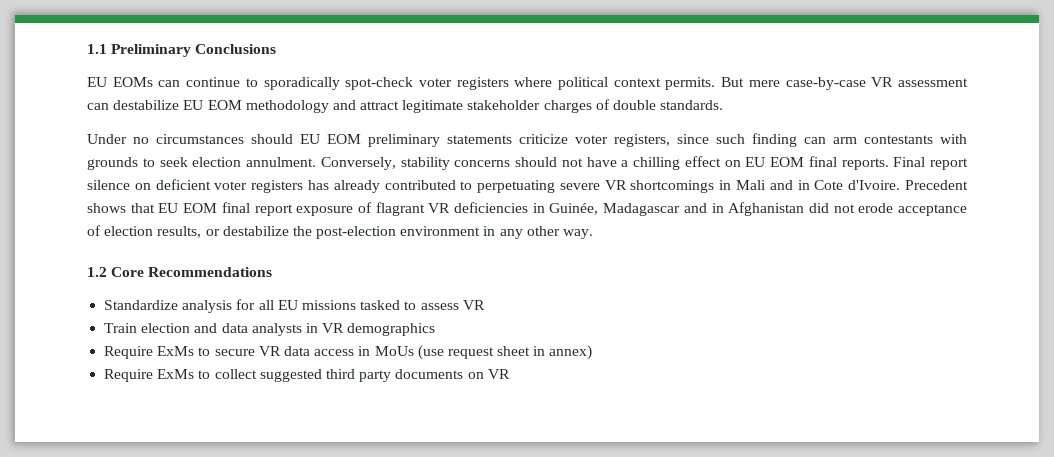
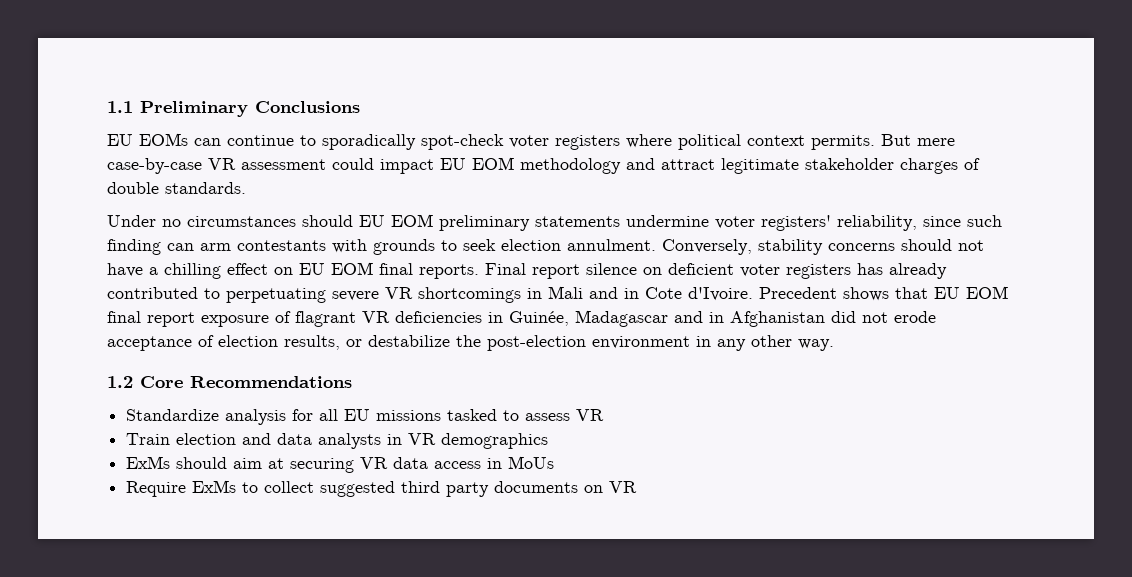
- But mere case-by-case VR assessment can destabilize EU EOM methodology and attract legitimate stakeholder charges of double standards.
+ But mere case-by-case VR assessment could impact EU EOM methodology and attract legitimate stakeholder charges of double standards.
- Under no circumstances should EU EOM preliminary statements criticize voter registers, since such finding can arm contestants with grounds to seek election annulment.
+ Under no circumstances should EU EOM preliminary statements undermine voter registers' reliability, since such finding can arm contestants with grounds to seek election annulment.
- Require ExMs to secure VR data access in MoUs (use request sheet in annex)
+ ExMs should aim at securing VR data access in MoUs

